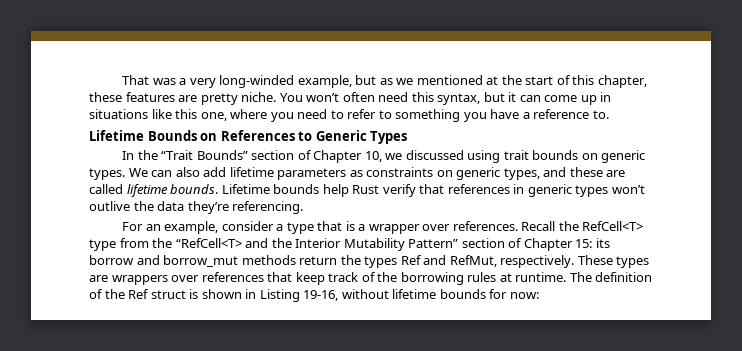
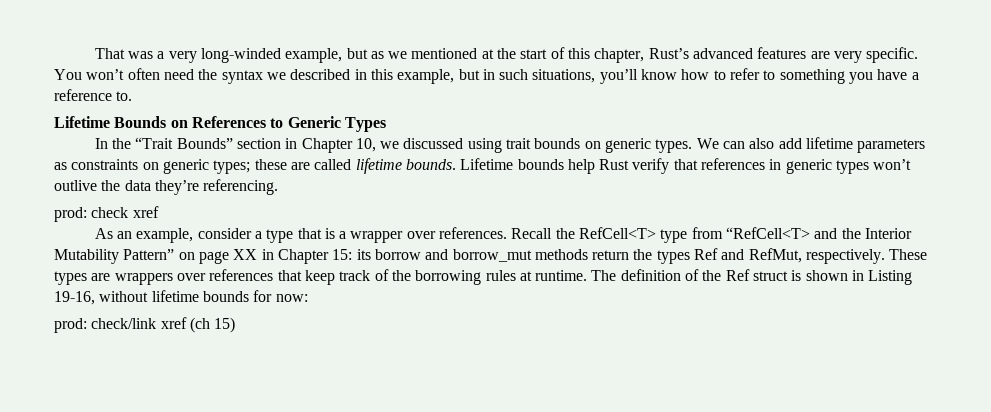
- That was a very long-winded example, but as we mentioned at the start of this chapter, these features are pretty niche. You won’t often need this syntax, but it can come up in situations like this one, where you need to refer to something you have a reference to.
+ That was a very long-winded example, but as we mentioned at the start of this chapter, Rust’s advanced features are very specific. You won’t often need the syntax we described in this example, but in such situations, you’ll know how to refer to something you have a reference to.
- In the “Trait Bounds” section of Chapter 10, we discussed using trait bounds on generic types.
+ In the “Trait Bounds” section in Chapter 10, we discussed using trait bounds on generic types.
- We can also add lifetime parameters as constraints on generic types, and these are called lifetime bounds.
+ We can also add lifetime parameters as constraints on generic types; these are called lifetime bounds.
- For an example, consider a type that is a wrapper over references.
+ prod: check xref
+ As an example, consider a type that is a wrapper over references.
- Recall the RefCell<T> type from the “RefCell<T> and the Interior Mutability Pattern” section of Chapter 15: its borrow and borrow_mut methods return the types Ref and RefMut, respectively.
+ Recall the RefCell<T> type from “RefCell<T> and the Interior Mutability Pattern” on page XX in Chapter 15: its borrow and borrow_mut methods return the types Ref and RefMut, respectively.
+ prod: check/link xref (ch 15)

